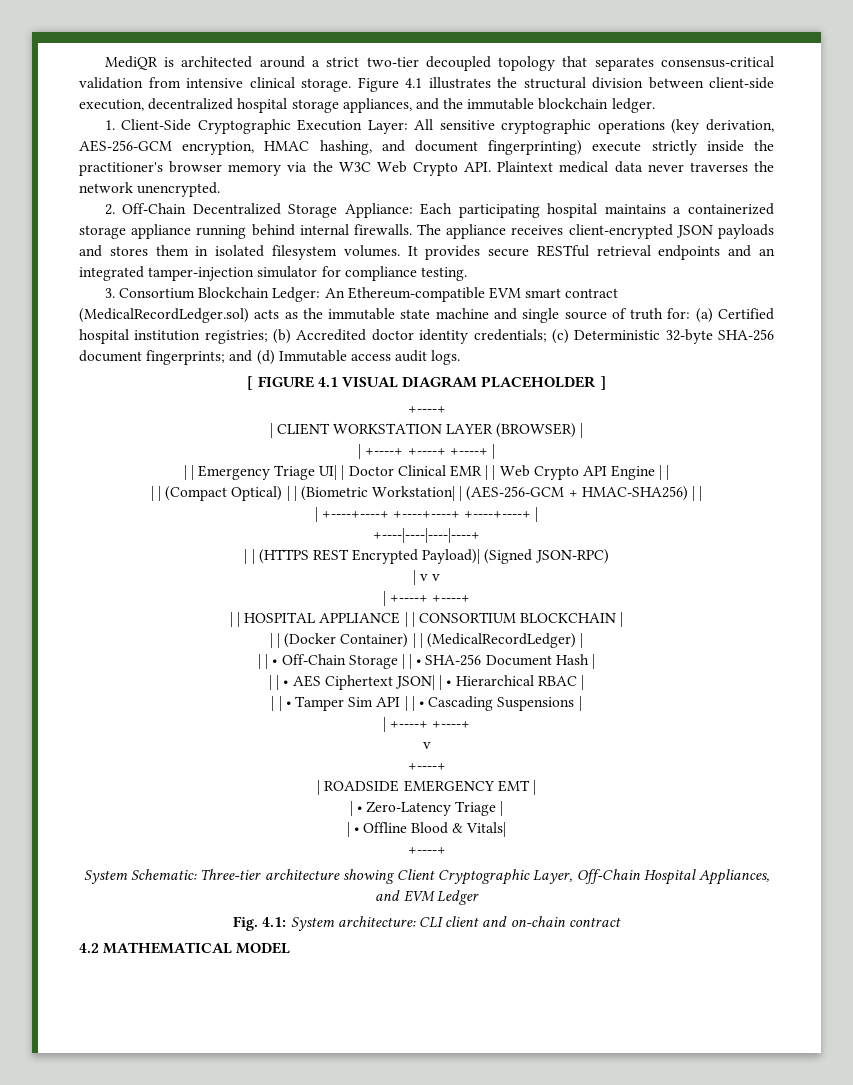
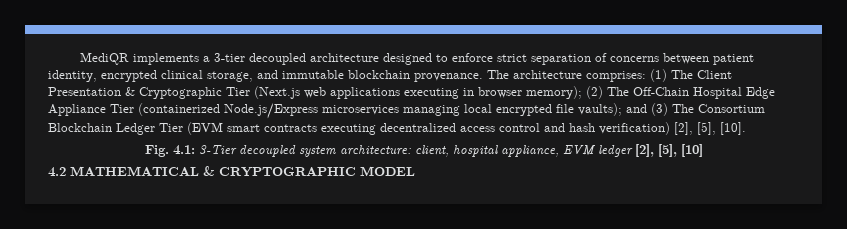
- MediQR is architected around a strict two-tier decoupled topology that separates consensus-critical validation from intensive clinical storage. Figure 4.1 illustrates the structural division between client-side execution, decentralized hospital storage appliances, and the immutable blockchain ledger.
- 1. Client-Side Cryptographic Execution Layer: All sensitive cryptographic operations (key derivation, AES-256-GCM encryption, HMAC hashing, and document fingerprinting) execute strictly inside the practitioner's browser memory via the W3C Web Crypto API. Plaintext medical data never traverses the network unencrypted.
- 2. Off-Chain Decentralized Storage Appliance: Each participating hospital maintains a containerized storage appliance running behind internal firewalls. The appliance receives client-encrypted JSON payloads and stores them in isolated filesystem volumes. It provides secure RESTful retrieval endpoints and an integrated tamper-injection simulator for compliance testing.
- 3. Consortium Blockchain Ledger: An Ethereum-compatible EVM smart contract (MedicalRecordLedger.sol) acts as the immutable state machine and single source of truth for: (a) Certified hospital institution registries; (b) Accredited doctor identity credentials; (c) Deterministic 32-byte SHA-256 document fingerprints; and (d) Immutable access audit logs.
- [ FIGURE 4.1 VISUAL DIAGRAM PLACEHOLDER ]
- +----+
- | CLIENT WORKSTATION LAYER (BROWSER) |
- | +----+ +----+ +----+ |
- | | Emergency Triage UI| | Doctor Clinical EMR | | Web Crypto API Engine | |
- | | (Compact Optical) | | (Biometric Workstation| | (AES-256-GCM + HMAC-SHA256) | |
- | +----+----+ +----+----+ +----+----+ |
- +----|----|----|----+
- | | (HTTPS REST Encrypted Payload)| (Signed JSON-RPC)
- | v v
- | +----+ +----+
- | | HOSPITAL APPLIANCE | | CONSORTIUM BLOCKCHAIN |
- | | (Docker Container) | | (MedicalRecordLedger) |
- | | • Off-Chain Storage | | • SHA-256 Document Hash |
- | | • AES Ciphertext JSON| | • Hierarchical RBAC |
- | | • Tamper Sim API | | • Cascading Suspensions |
- | +----+ +----+
- v
- +----+
- | ROADSIDE EMERGENCY EMT |
- | • Zero-Latency Triage |
- | • Offline Blood & Vitals|
- +----+
- System Schematic: Three-tier architecture showing Client Cryptographic Layer, Off-Chain Hospital Appliances, and EVM Ledger
- Fig. 4.1: System architecture: CLI client and on-chain contract
+ MediQR implements a 3-tier decoupled architecture designed to enforce strict separation of concerns between patient identity, encrypted clinical storage, and immutable blockchain provenance. The architecture comprises: (1) The Client Presentation & Cryptographic Tier (Next.js web applications executing in browser memory); (2) The Off-Chain Hospital Edge Appliance Tier (containerized Node.js/Express microservices managing local encrypted file vaults); and (3) The Consortium Blockchain Ledger Tier (EVM smart contracts executing decentralized access control and hash verification) [2], [5], [10].
+ Fig. 4.1: 3-Tier decoupled system architecture: client, hospital appliance, EVM ledger [2], [5], [10]
- 4.2 MATHEMATICAL MODEL
+ 4.2 MATHEMATICAL & CRYPTOGRAPHIC MODEL

